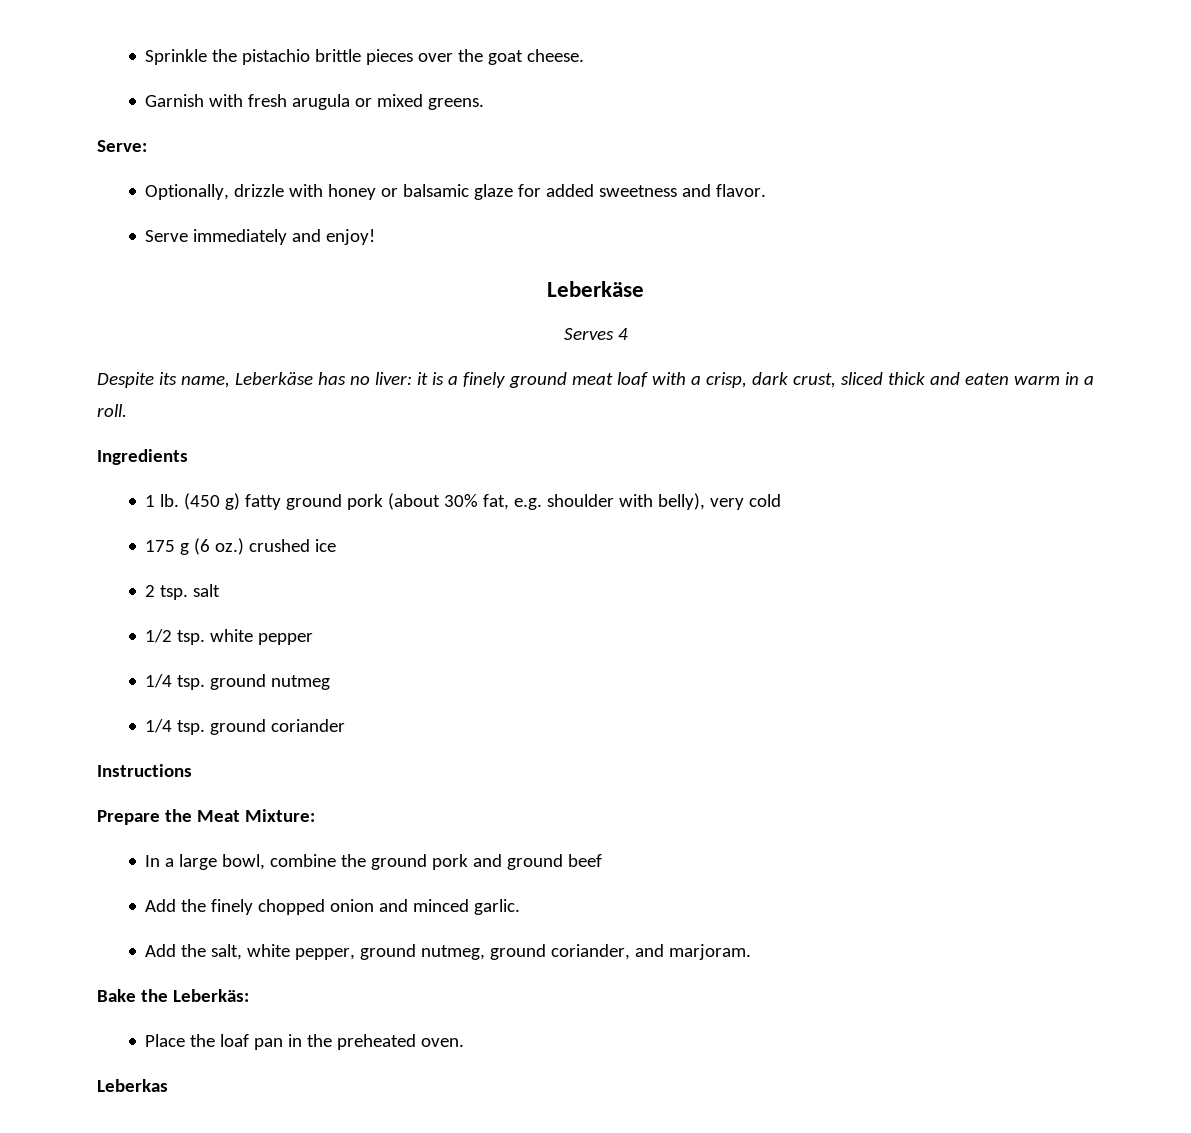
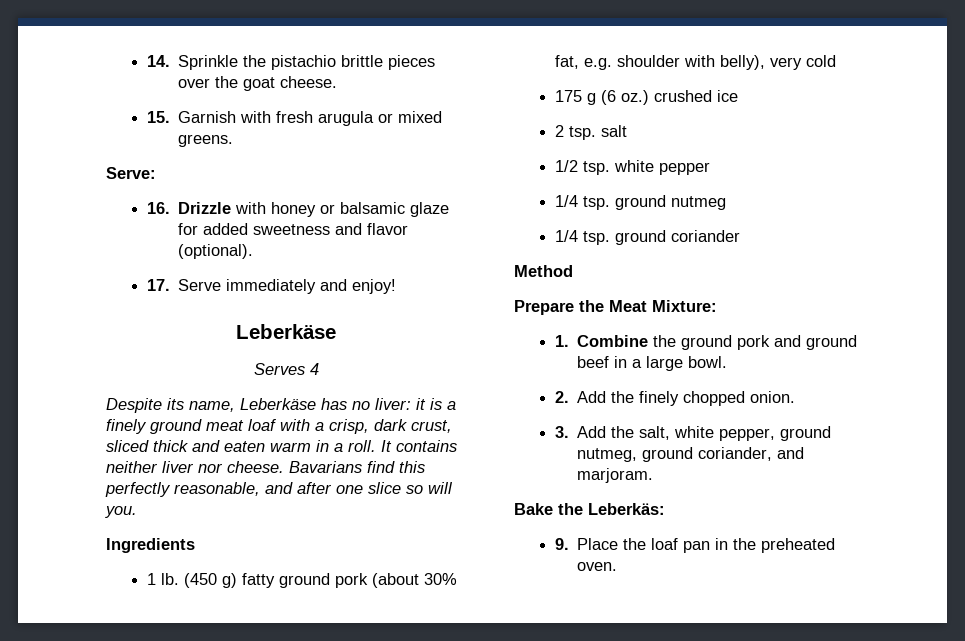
- Sprinkle the pistachio brittle pieces over the goat cheese.
+ 14. Sprinkle the pistachio brittle pieces over the goat cheese.
- Garnish with fresh arugula or mixed greens.
+ 15. Garnish with fresh arugula or mixed greens.
- Optionally, drizzle with honey or balsamic glaze for added sweetness and flavor.
- Serve immediately and enjoy!
+ 16. Drizzle with honey or balsamic glaze for added sweetness and flavor (optional).
+ 17. Serve immediately and enjoy!
+ It contains neither liver nor cheese. Bavarians find this perfectly reasonable, and after one slice so will you.
- Instructions
+ Method
- In a large bowl, combine the ground pork and ground beef
- Add the finely chopped onion and minced garlic.
- Add the salt, white pepper, ground nutmeg, ground coriander, and marjoram.
+ 1. Combine the ground pork and ground beef in a large bowl.
+ 2. Add the finely chopped onion.
+ 3. Add the salt, white pepper, ground nutmeg, ground coriander, and marjoram.
- Place the loaf pan in the preheated oven.
+ 9. Place the loaf pan in the preheated oven.
- Leberkas

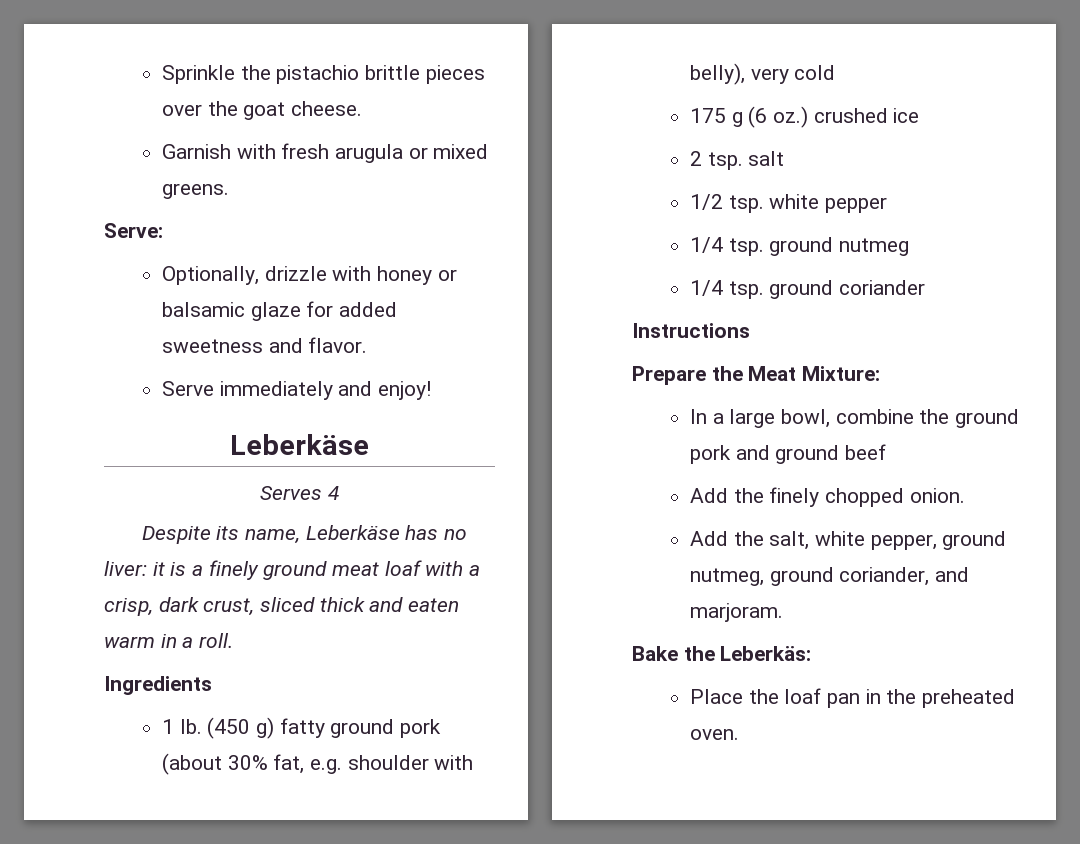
- 14. Sprinkle the pistachio brittle pieces over the goat cheese.
+ Sprinkle the pistachio brittle pieces over the goat cheese.
- 15. Garnish with fresh arugula or mixed greens.
+ Garnish with fresh arugula or mixed greens.
- 16. Drizzle with honey or balsamic glaze for added sweetness and flavor (optional).
- 17. Serve immediately and enjoy!
+ Optionally, drizzle with honey or balsamic glaze for added sweetness and flavor.
+ Serve immediately and enjoy!
- It contains neither liver nor cheese. Bavarians find this perfectly reasonable, and after one slice so will you.
- Method
+ Instructions
- 1. Combine the ground pork and ground beef in a large bowl.
- 2. Add the finely chopped onion.
+ In a large bowl, combine the ground pork and ground beef
+ Add the finely chopped onion.
- 3. Add the salt, white pepper, ground nutmeg, ground coriander, and marjoram.
+ Add the salt, white pepper, ground nutmeg, ground coriander, and marjoram.
- 9. Place the loaf pan in the preheated oven.
+ Place the loaf pan in the preheated oven.

